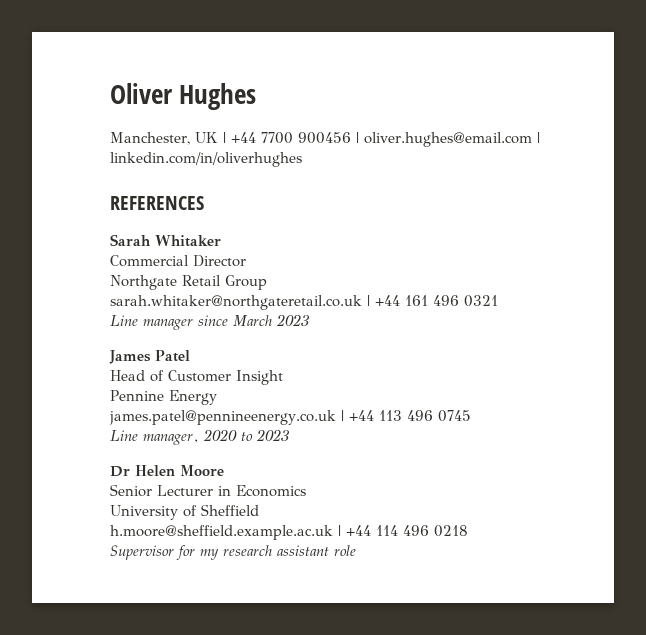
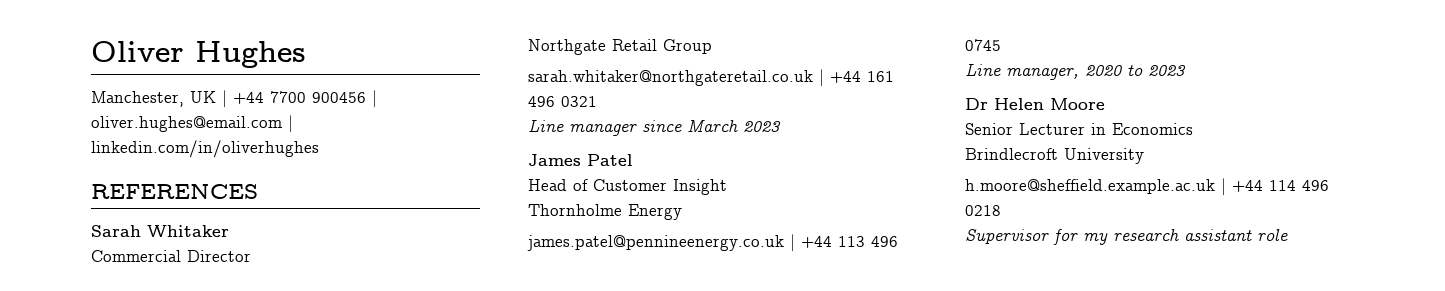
- Pennine Energy
+ Thornholme Energy
- University of Sheffield
+ Brindlecroft University

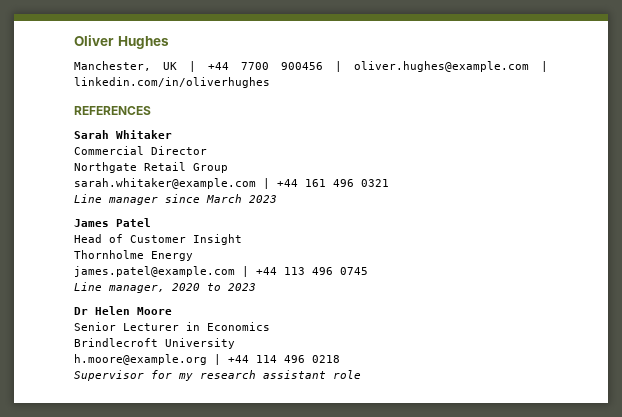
- Manchester, UK | +44 7700 900456 | oliver.hughes@email.com | linkedin.com/in/oliverhughes
+ Manchester, UK | +44 7700 900456 | oliver.hughes@example.com | linkedin.com/in/oliverhughes
- sarah.whitaker@northgateretail.co.uk | +44 161 496 0321
+ sarah.whitaker@example.com | +44 161 496 0321
- james.patel@pennineenergy.co.uk | +44 113 496 0745
+ james.patel@example.com | +44 113 496 0745
- h.moore@sheffield.example.ac.uk | +44 114 496 0218
+ h.moore@example.org | +44 114 496 0218

